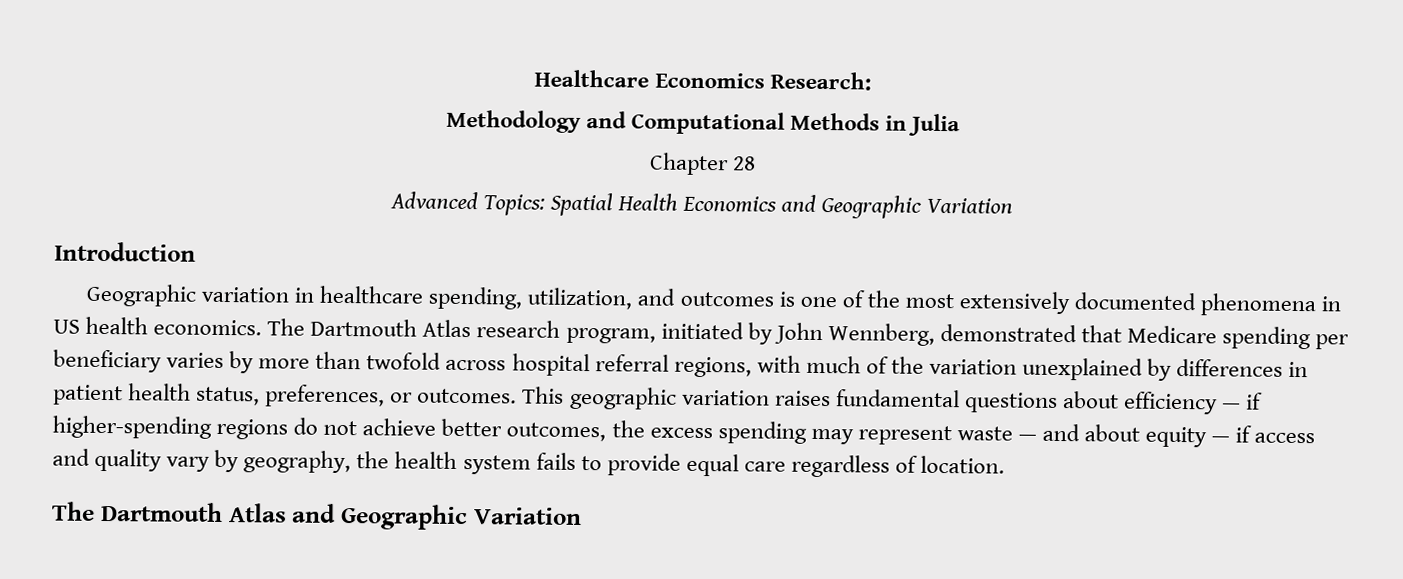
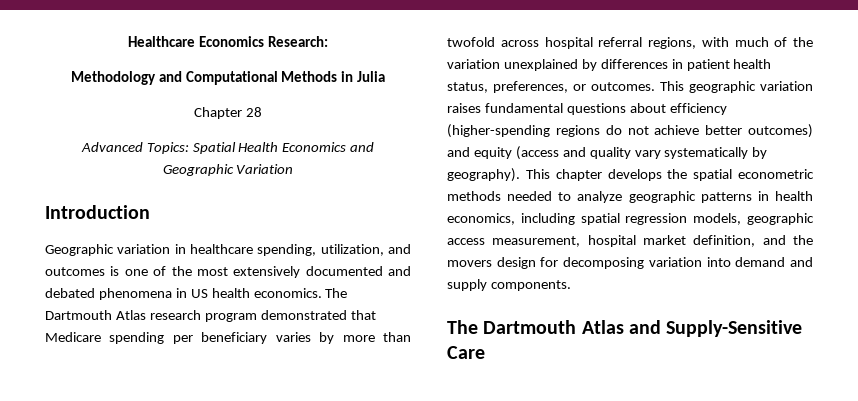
- Geographic variation in healthcare spending, utilization, and outcomes is one of the most extensively documented phenomena in US health economics.
+ Geographic variation in healthcare spending, utilization, and outcomes is one of the most extensively documented and debated phenomena in US health economics.
- The Dartmouth Atlas research program, initiated by John Wennberg, demonstrated that Medicare spending per beneficiary varies by more than twofold across hospital referral regions, with much of the variation unexplained by differences in patient health status, preferences, or outcomes.
+ The Dartmouth Atlas research program demonstrated that Medicare spending per beneficiary varies by more than twofold across hospital referral regions, with much of the variation unexplained by differences in patient health status, preferences, or outcomes.
- This geographic variation raises fundamental questions about efficiency — if higher-spending regions do not achieve better outcomes, the excess spending may represent waste — and about equity — if access and quality vary by geography, the health system fails to provide equal care regardless of location.
+ This geographic variation raises fundamental questions about efficiency (higher-spending regions do not achieve better outcomes) and equity (access and quality vary systematically by geography). This chapter develops the spatial econometric methods needed to analyze geographic patterns in health economics, including spatial regression models, geographic access measurement, hospital market definition, and the movers design for decomposing variation into demand and supply components.
- The Dartmouth Atlas and Geographic Variation
+ The Dartmouth Atlas and Supply-Sensitive Care

